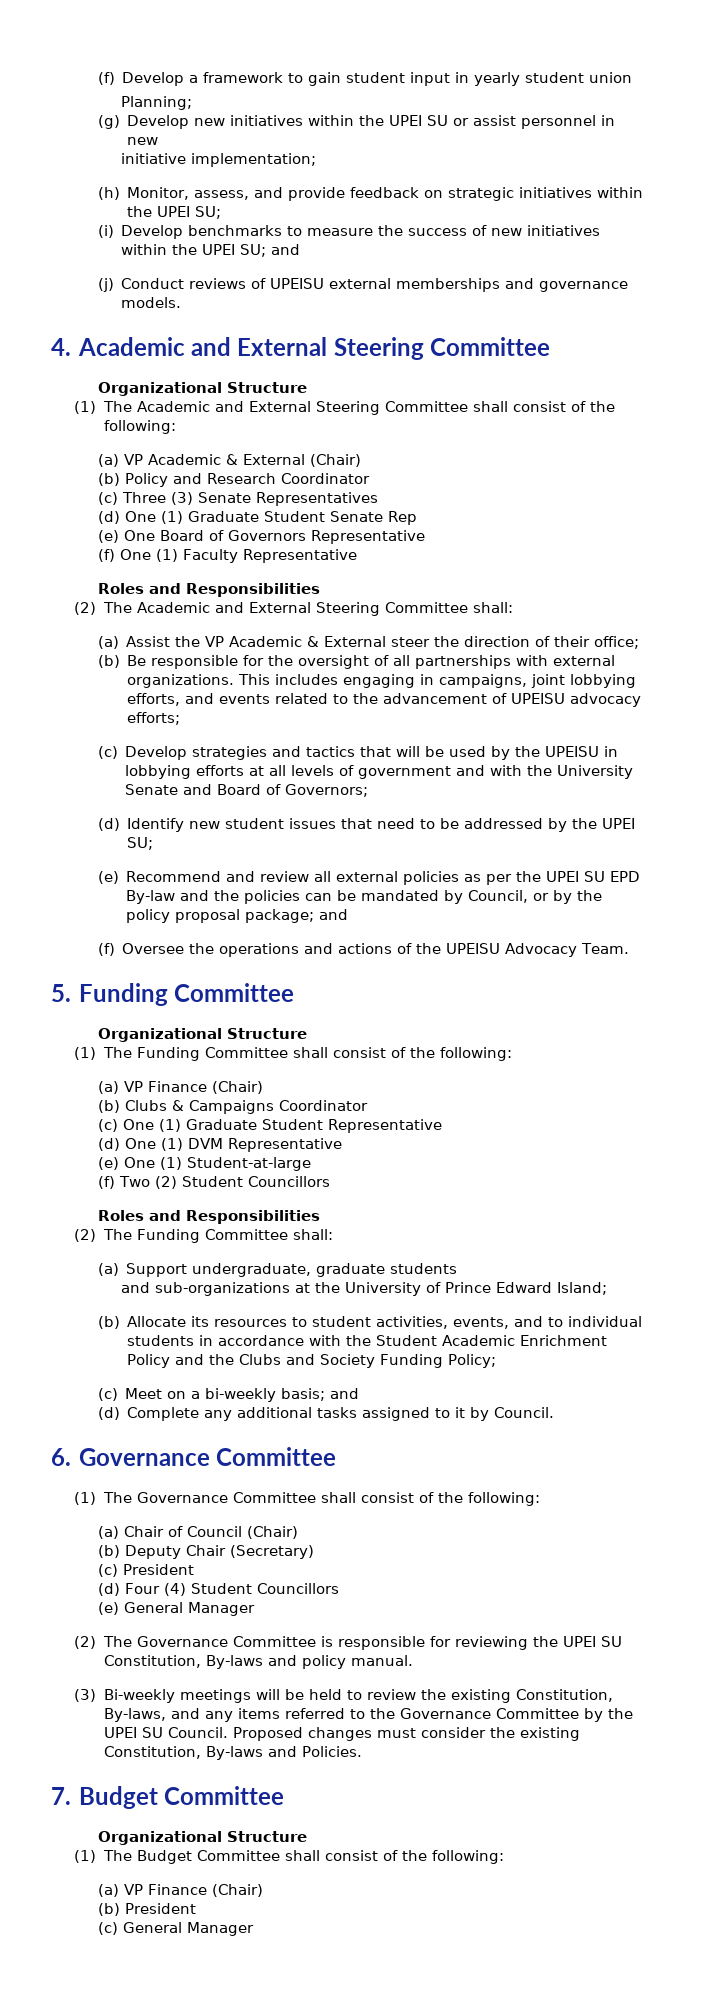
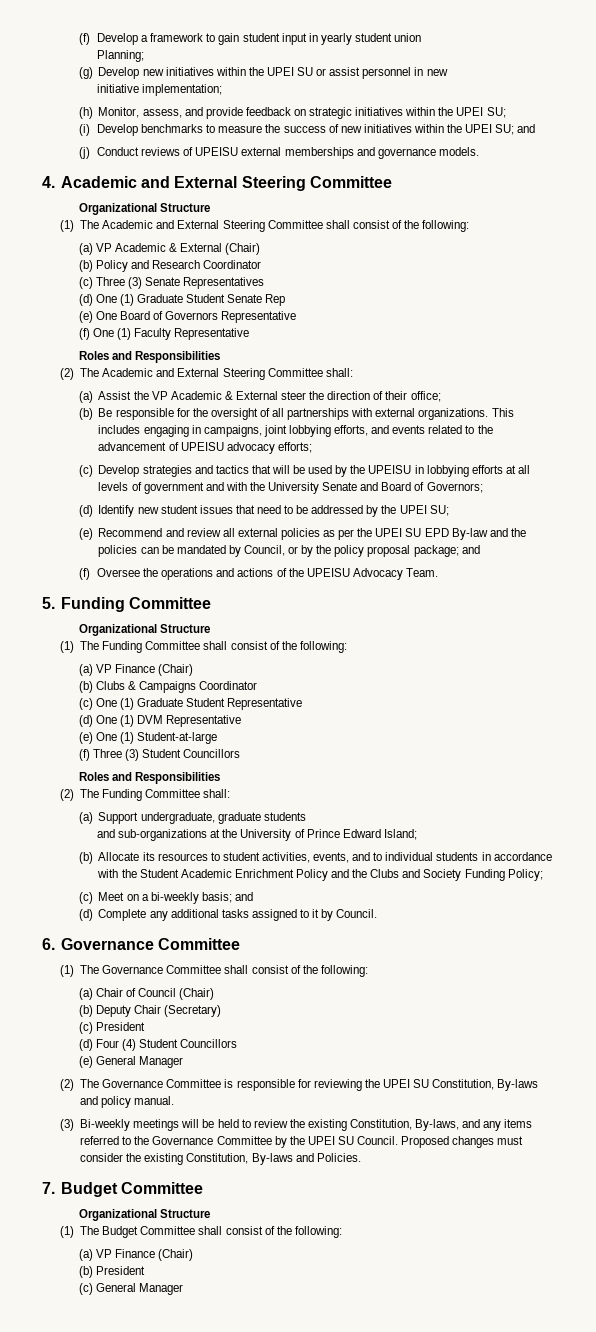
- (f) Two (2) Student Councillors
+ (f) Three (3) Student Councillors

